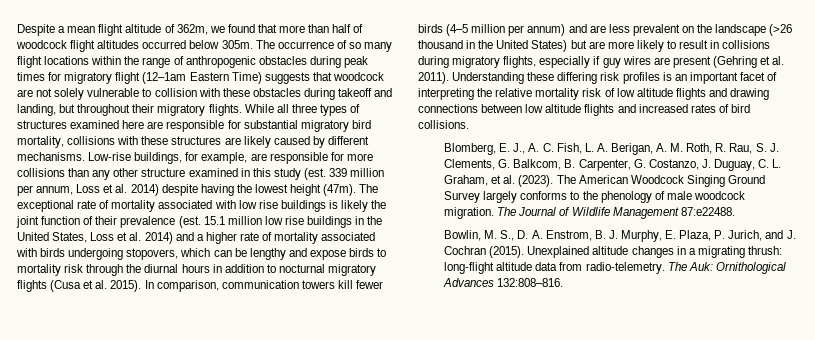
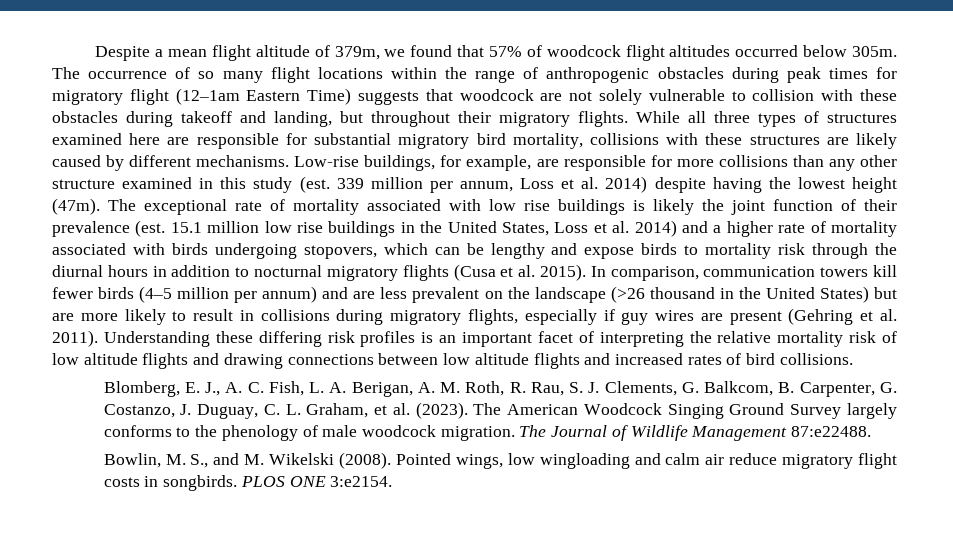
- Despite a mean flight altitude of 362m, we found that more than half of woodcock flight altitudes occurred below 305m.
+ Despite a mean flight altitude of 379m, we found that 57% of woodcock flight altitudes occurred below 305m.
- Bowlin, M. S., D. A. Enstrom, B. J. Murphy, E. Plaza, P. Jurich, and J. Cochran (2015). Unexplained altitude changes in a migrating thrush: long-flight altitude data from radio-telemetry. The Auk: Ornithological Advances 132:808–816.
+ Bowlin, M. S., and M. Wikelski (2008). Pointed wings, low wingloading and calm air reduce migratory flight costs in songbirds. PLOS ONE 3:e2154.

